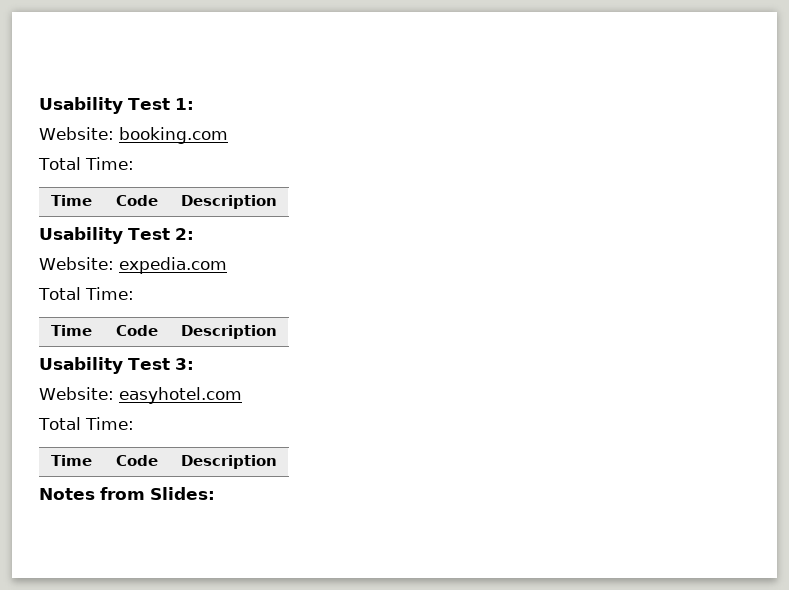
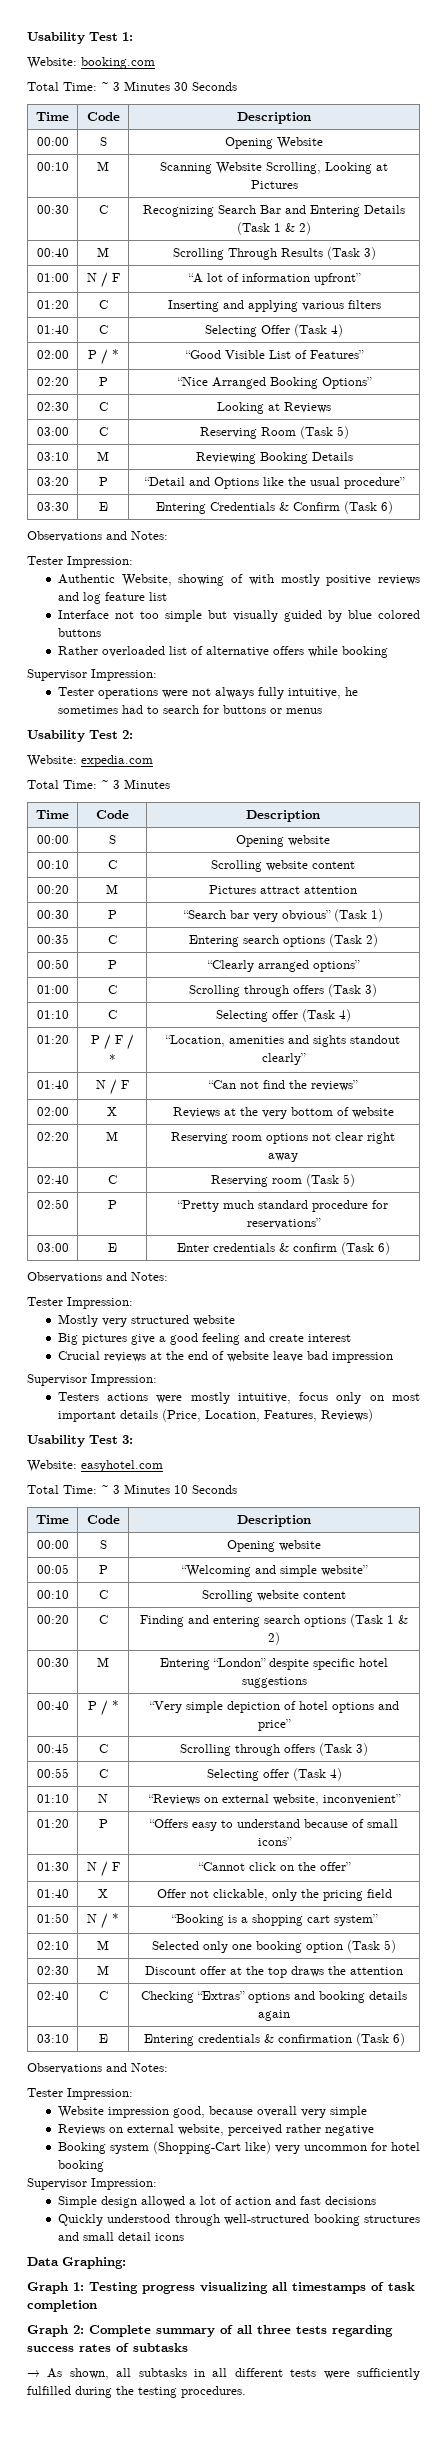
  Website: booking.com
- Total Time:
+ Total Time: ~ 3 Minutes 30 Seconds
  Time | Code | Description
+ 00:00 | S | Opening Website
+ 00:10 | M | Scanning Website Scrolling, Looking at Pictures
+ 00:30 | C | Recognizing Search Bar and Entering Details (Task 1 & 2)
+ 00:40 | M | Scrolling Through Results (Task 3)
+ 01:00 | N / F | “A lot of information upfront”
+ 01:20 | C | Inserting and applying various filters
+ 01:40 | C | Selecting Offer (Task 4)
+ 02:00 | P / * | “Good Visible List of Features”
+ 02:20 | P | “Nice Arranged Booking Options”
+ 02:30 | C | Looking at Reviews
+ 03:00 | C | Reserving Room (Task 5)
+ 03:10 | M | Reviewing Booking Details
+ 03:20 | P | “Detail and Options like the usual procedure”
+ 03:30 | E | Entering Credentials & Confirm (Task 6)
+ Observations and Notes:
+ Tester Impression:
+ Authentic Website, showing of with mostly positive reviews and log feature list
+ Interface not too simple but visually guided by blue colored buttons
+ Rather overloaded list of alternative offers while booking
+ Supervisor Impression:
+ Tester operations were not always fully intuitive, he sometimes had to search for buttons or menus
  Website: expedia.com
- Total Time:
+ Total Time: ~ 3 Minutes
  Time | Code | Description
+ 00:00 | S | Opening website
+ 00:10 | C | Scrolling website content
+ 00:20 | M | Pictures attract attention
+ 00:30 | P | “Search bar very obvious” (Task 1)
+ 00:35 | C | Entering search options (Task 2)
+ 00:50 | P | “Clearly arranged options”
+ 01:00 | C | Scrolling through offers (Task 3)
+ 01:10 | C | Selecting offer (Task 4)
+ 01:20 | P / F / * | “Location, amenities and sights standout clearly”
+ 01:40 | N / F | “Can not find the reviews”
+ 02:00 | X | Reviews at the very bottom of website
+ 02:20 | M | Reserving room options not clear right away
+ 02:40 | C | Reserving room (Task 5)
+ 02:50 | P | “Pretty much standard procedure for reservations”
+ 03:00 | E | Enter credentials & confirm (Task 6)
+ Observations and Notes:
+ Tester Impression:
+ Mostly very structured website
+ Big pictures give a good feeling and create interest
+ Crucial reviews at the end of website leave bad impression
+ Supervisor Impression:
+ Testers actions were mostly intuitive, focus only on most important details (Price, Location, Features, Reviews)
  Website: easyhotel.com
- Total Time:
+ Total Time: ~ 3 Minutes 10 Seconds
  Time | Code | Description
- Notes from Slides:
+ 00:00 | S | Opening website
+ 00:05 | P | “Welcoming and simple website”
+ 00:10 | C | Scrolling website content
+ 00:20 | C | Finding and entering search options (Task 1 & 2)
+ 00:30 | M | Entering “London” despite specific hotel suggestions
+ 00:40 | P / * | “Very simple depiction of hotel options and price”
+ 00:45 | C | Scrolling through offers (Task 3)
+ 00:55 | C | Selecting offer (Task 4)
+ 01:10 | N | “Reviews on external website, inconvenient”
+ 01:20 | P | “Offers easy to understand because of small icons”
+ 01:30 | N / F | “Cannot click on the offer”
+ 01:40 | X | Offer not clickable, only the pricing field
+ 01:50 | N / * | “Booking is a shopping cart system”
+ 02:10 | M | Selected only one booking option (Task 5)
+ 02:30 | M | Discount offer at the top draws the attention
+ 02:40 | C | Checking “Extras” options and booking details again
+ 03:10 | E | Entering credentials & confirmation (Task 6)
+ Observations and Notes:
+ Tester Impression:
+ Website impression good, because overall very simple
+ Reviews on external website, perceived rather negative
+ Booking system (Shopping-Cart like) very uncommon for hotel booking
+ Supervisor Impression:
+ Simple design allowed a lot of action and fast decisions
+ Quickly understood through well-structured booking structures and small detail icons
+ Data Graphing:
+ Graph 1: Testing progress visualizing all timestamps of task completion
+ Graph 2: Complete summary of all three tests regarding success rates of subtasks
+ → As shown, all subtasks in all different tests were sufficiently fulfilled during the testing procedures.

